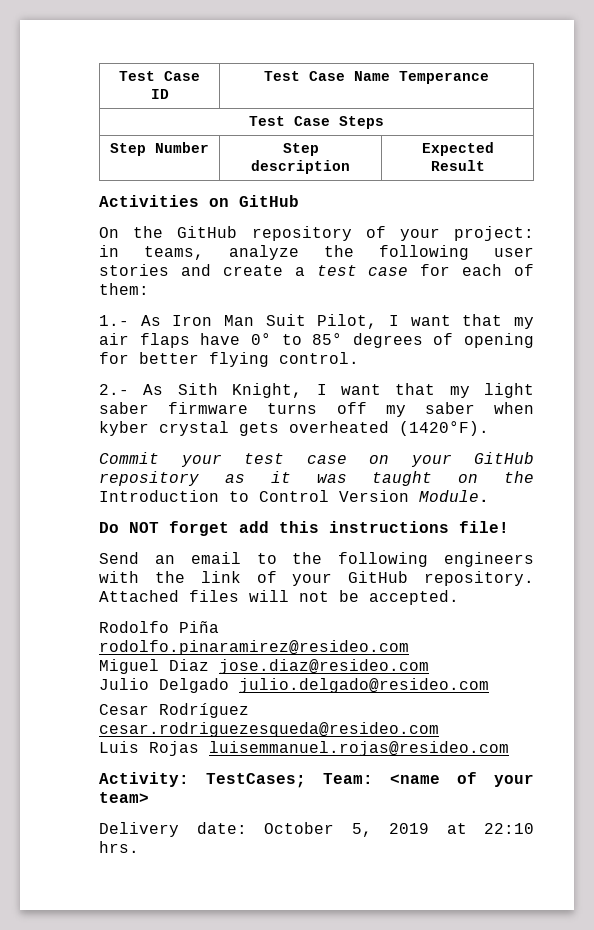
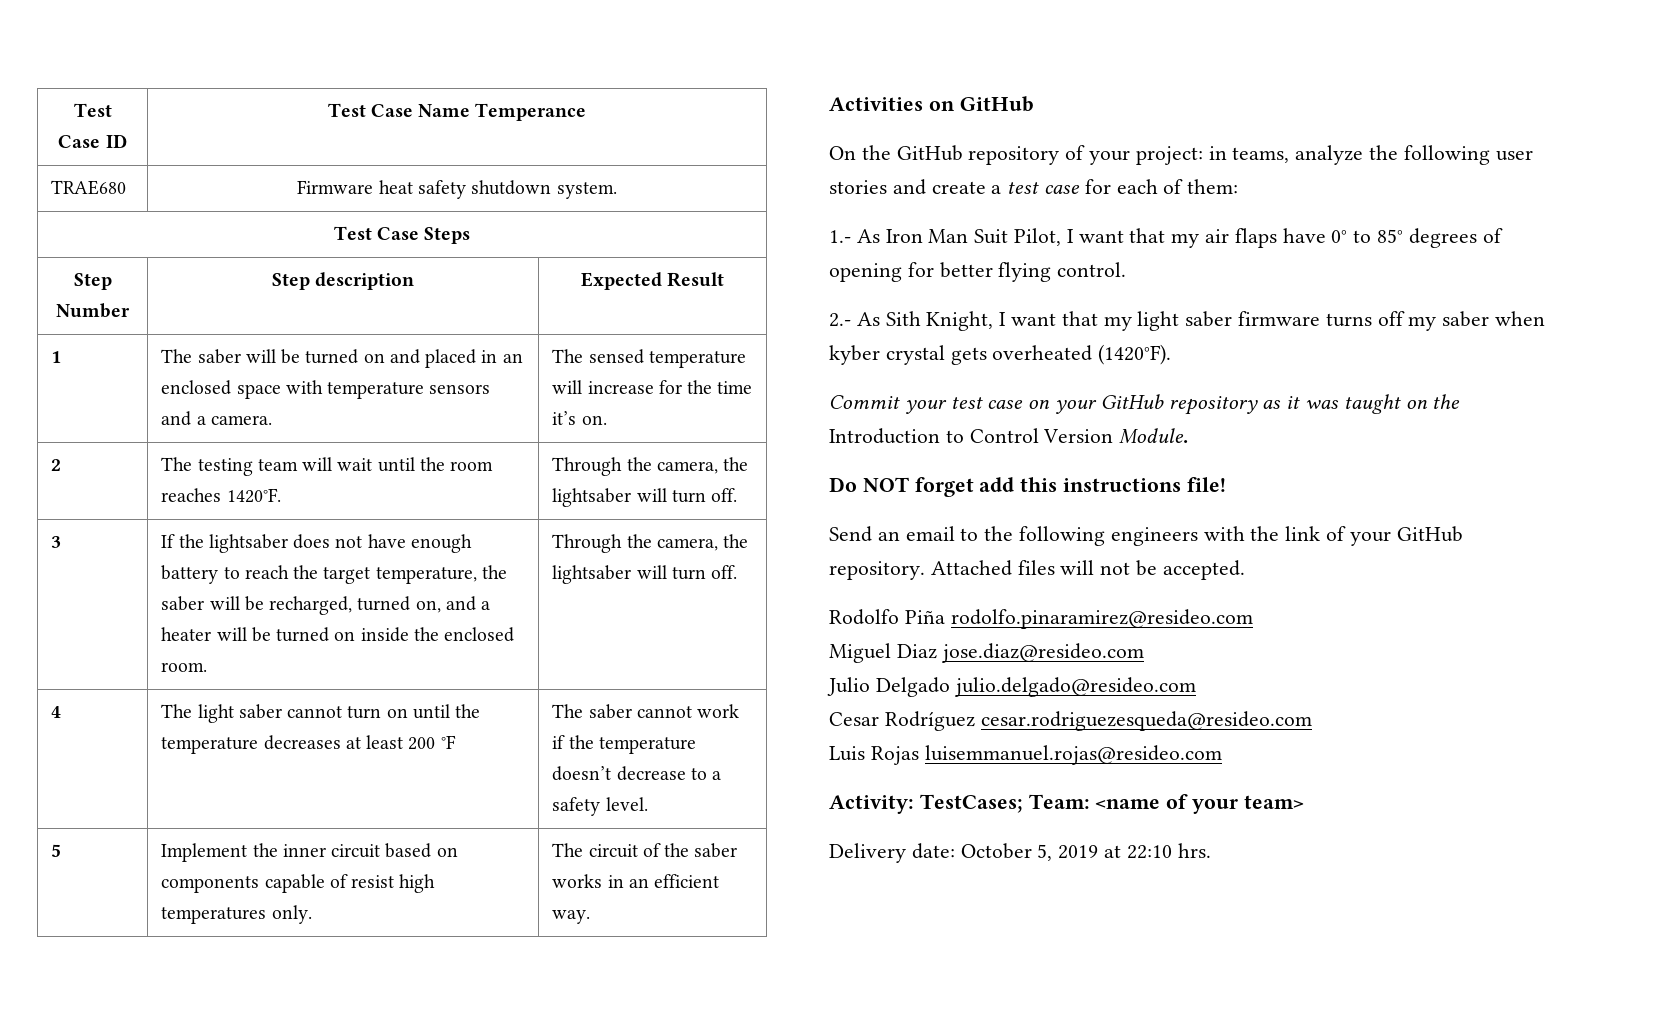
+ TRAE680 | Firmware heat safety shutdown system.
+ 1 | The saber will be turned on and placed in an enclosed space with temperature sensors and a camera. | The sensed temperature will increase for the time it’s on.
+ 2 | The testing team will wait until the room reaches 1420°F. | Through the camera, the lightsaber will turn off.
+ 3 | If the lightsaber does not have enough battery to reach the target temperature, the saber will be recharged, turned on, and a heater will be turned on inside the enclosed room. | Through the camera, the lightsaber will turn off.
+ 4 | The light saber cannot turn on until the temperature decreases at least 200 °F | The saber cannot work if the temperature doesn’t decrease to a safety level.
+ 5 | Implement the inner circuit based on components capable of resist high temperatures only. | The circuit of the saber works in an efficient way.

